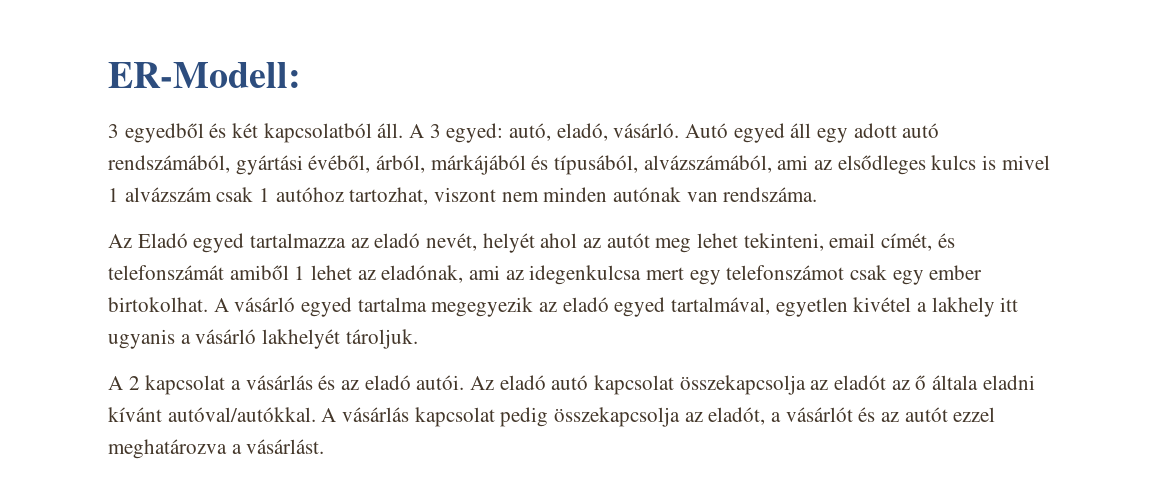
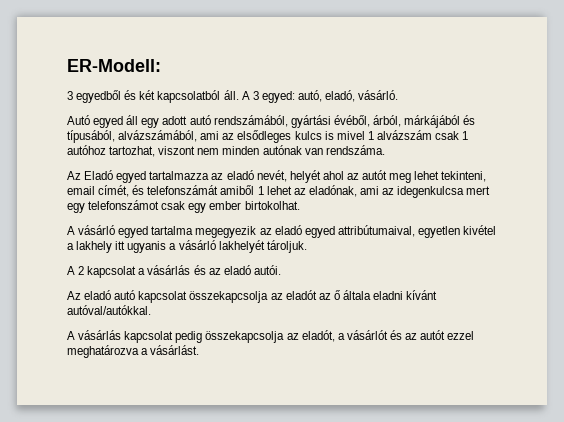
- A 3 egyed: autó, eladó, vásárló. Autó egyed áll egy adott autó rendszámából, gyártási évéből, árból, márkájából és típusából, alvázszámából, ami az elsődleges kulcs is mivel 1 alvázszám csak 1 autóhoz tartozhat, viszont nem minden autónak van rendszáma.
+ A 3 egyed: autó, eladó, vásárló.
+ Autó egyed áll egy adott autó rendszámából, gyártási évéből, árból, márkájából és típusából, alvázszámából, ami az elsődleges kulcs is mivel 1 alvázszám csak 1 autóhoz tartozhat, viszont nem minden autónak van rendszáma.
- Az Eladó egyed tartalmazza az eladó nevét, helyét ahol az autót meg lehet tekinteni, email címét, és telefonszámát amiből 1 lehet az eladónak, ami az idegenkulcsa mert egy telefonszámot csak egy ember birtokolhat. A vásárló egyed tartalma megegyezik az eladó egyed tartalmával, egyetlen kivétel a lakhely itt ugyanis a vásárló lakhelyét tároljuk.
+ Az Eladó egyed tartalmazza az eladó nevét, helyét ahol az autót meg lehet tekinteni, email címét, és telefonszámát amiből 1 lehet az eladónak, ami az idegenkulcsa mert egy telefonszámot csak egy ember birtokolhat.
+ A vásárló egyed tartalma megegyezik az eladó egyed attribútumaival, egyetlen kivétel a lakhely itt ugyanis a vásárló lakhelyét tároljuk.
- A 2 kapcsolat a vásárlás és az eladó autói. Az eladó autó kapcsolat összekapcsolja az eladót az ő általa eladni kívánt autóval/autókkal. A vásárlás kapcsolat pedig összekapcsolja az eladót, a vásárlót és az autót ezzel meghatározva a vásárlást.
+ A 2 kapcsolat a vásárlás és az eladó autói.
+ Az eladó autó kapcsolat összekapcsolja az eladót az ő általa eladni kívánt autóval/autókkal.
+ A vásárlás kapcsolat pedig összekapcsolja az eladót, a vásárlót és az autót ezzel meghatározva a vásárlást.

